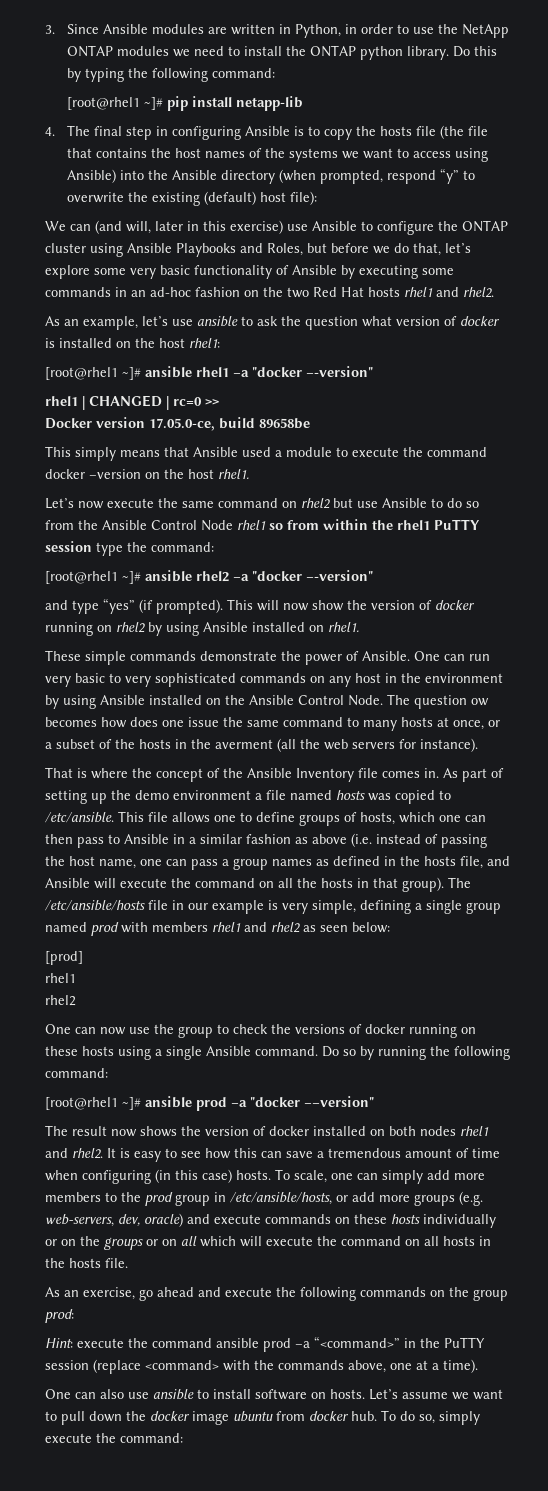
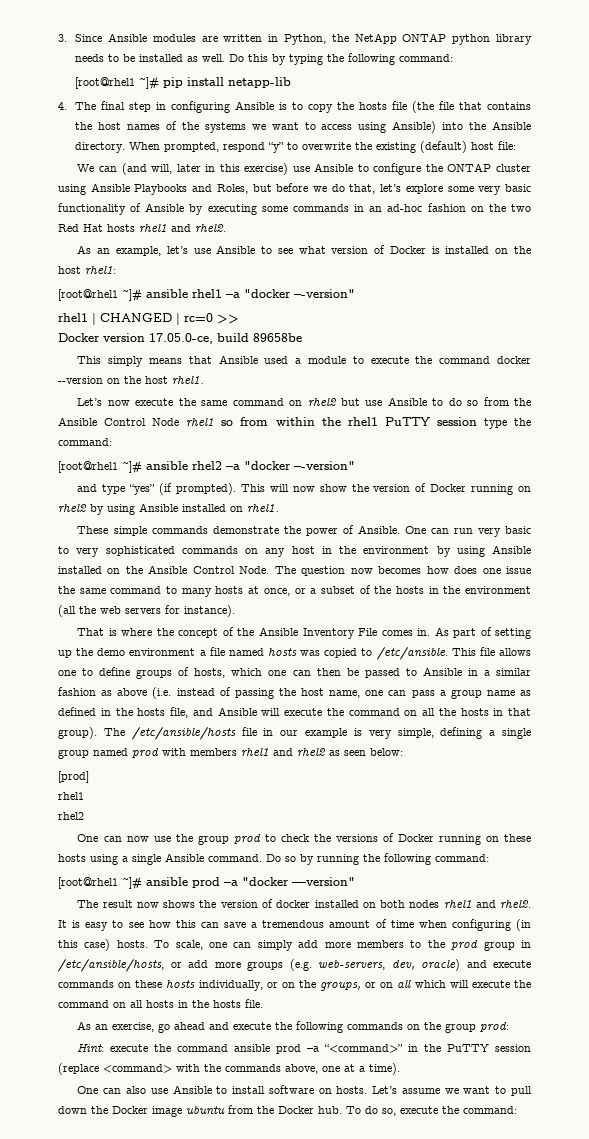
- 3. Since Ansible modules are written in Python, in order to use the NetApp ONTAP modules we need to install the ONTAP python library.
+ 3. Since Ansible modules are written in Python, the NetApp ONTAP python library needs to be installed as well.
- 4. The final step in configuring Ansible is to copy the hosts file (the file that contains the host names of the systems we want to access using Ansible) into the Ansible directory (when prompted, respond “y” to overwrite the existing (default) host file):
+ 4. The final step in configuring Ansible is to copy the hosts file (the file that contains the host names of the systems we want to access using Ansible) into the Ansible directory. When prompted, respond “y” to overwrite the existing (default) host file:
- As an example, let’s use ansible to ask the question what version of docker is installed on the host rhel1:
+ As an example, let’s use Ansible to see what version of Docker is installed on the host rhel1:
- This simply means that Ansible used a module to execute the command docker –version on the host rhel1.
+ This simply means that Ansible used a module to execute the command docker --version on the host rhel1.
- This will now show the version of docker running on rhel2 by using Ansible installed on rhel1.
+ This will now show the version of Docker running on rhel2 by using Ansible installed on rhel1.
- The question ow becomes how does one issue the same command to many hosts at once, or a subset of the hosts in the averment (all the web servers for instance).
+ The question now becomes how does one issue the same command to many hosts at once, or a subset of the hosts in the environment (all the web servers for instance).
- That is where the concept of the Ansible Inventory file comes in.
+ That is where the concept of the Ansible Inventory File comes in.
- This file allows one to define groups of hosts, which one can then pass to Ansible in a similar fashion as above (i.e. instead of passing the host name, one can pass a group names as defined in the hosts file, and Ansible will execute the command on all the hosts in that group).
+ This file allows one to define groups of hosts, which one can then be passed to Ansible in a similar fashion as above (i.e. instead of passing the host name, one can pass a group name as defined in the hosts file, and Ansible will execute the command on all the hosts in that group).
- One can now use the group to check the versions of docker running on these hosts using a single Ansible command.
+ One can now use the group prod to check the versions of Docker running on these hosts using a single Ansible command.
- To scale, one can simply add more members to the prod group in /etc/ansible/hosts, or add more groups (e.g. web-servers, dev, oracle) and execute commands on these hosts individually or on the groups or on all which will execute the command on all hosts in the hosts file.
+ To scale, one can simply add more members to the prod group in /etc/ansible/hosts, or add more groups (e.g. web-servers, dev, oracle) and execute commands on these hosts individually, or on the groups, or on all which will execute the command on all hosts in the hosts file.
- One can also use ansible to install software on hosts.
+ One can also use Ansible to install software on hosts.
- Let’s assume we want to pull down the docker image ubuntu from docker hub.
+ Let’s assume we want to pull down the Docker image ubuntu from the Docker hub.
- To do so, simply execute the command:
+ To do so, execute the command:

